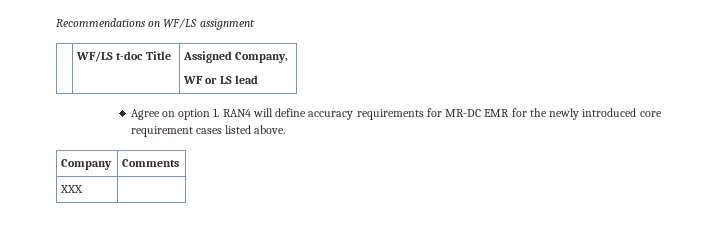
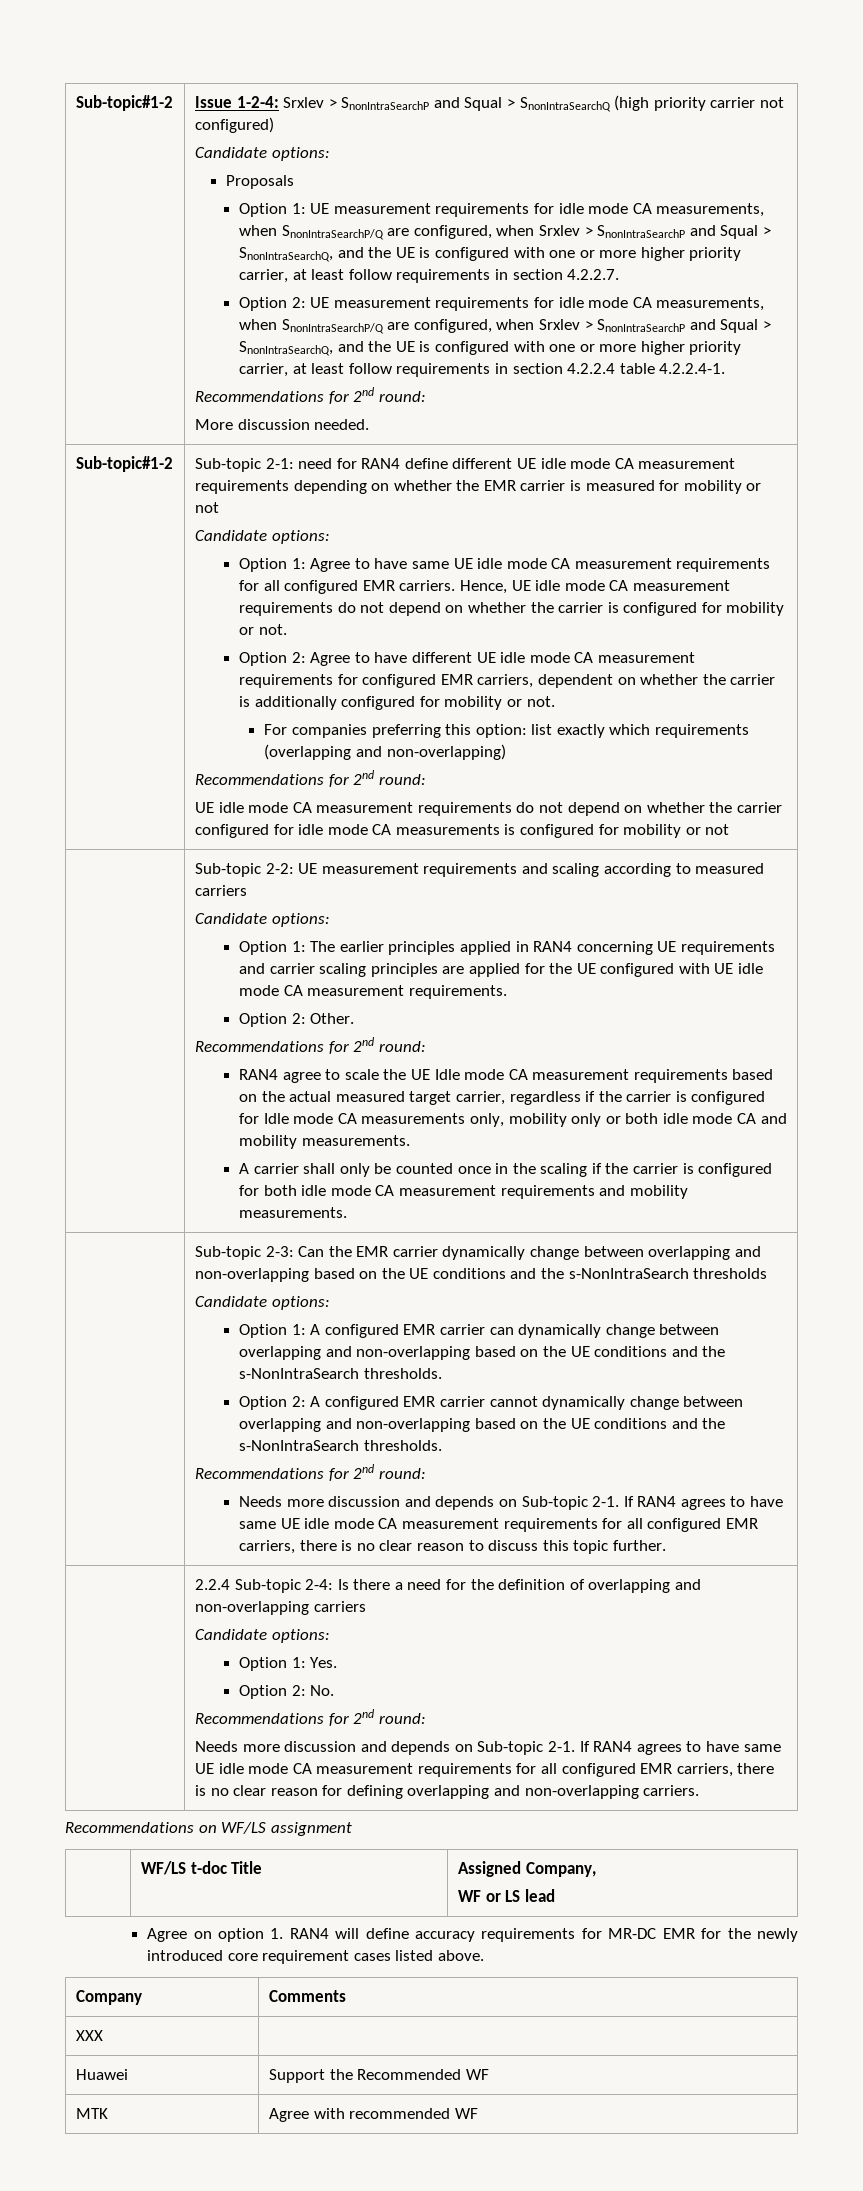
+ Sub-topic#1-2 | Issue 1-2-4: Srxlev > SnonIntraSearchP and Squal > SnonIntraSearchQ (high priority carrier not configured)
+ Candidate options:
+ Proposals
+ Option 1: UE measurement requirements for idle mode CA measurements, when SnonIntraSearchP/Q are configured, when Srxlev > SnonIntraSearchP and Squal > SnonIntraSearchQ, and the UE is configured with one or more higher priority carrier, at least follow requirements in section 4.2.2.7.
+ Option 2: UE measurement requirements for idle mode CA measurements, when SnonIntraSearchP/Q are configured, when Srxlev > SnonIntraSearchP and Squal > SnonIntraSearchQ, and the UE is configured with one or more higher priority carrier, at least follow requirements in section 4.2.2.4 table 4.2.2.4-1.
+ Recommendations for 2nd round:
+ More discussion needed.
+ Sub-topic#1-2 | Sub-topic 2-1: need for RAN4 define different UE idle mode CA measurement requirements depending on whether the EMR carrier is measured for mobility or not
+ Candidate options:
+ Option 1: Agree to have same UE idle mode CA measurement requirements for all configured EMR carriers. Hence, UE idle mode CA measurement requirements do not depend on whether the carrier is configured for mobility or not.
+ Option 2: Agree to have different UE idle mode CA measurement requirements for configured EMR carriers, dependent on whether the carrier is additionally configured for mobility or not.
+ For companies preferring this option: list exactly which requirements (overlapping and non-overlapping)
+ Recommendations for 2nd round:
+ UE idle mode CA measurement requirements do not depend on whether the carrier configured for idle mode CA measurements is configured for mobility or not
+ | Sub-topic 2-2: UE measurement requirements and scaling according to measured carriers
+ Candidate options:
+ Option 1: The earlier principles applied in RAN4 concerning UE requirements and carrier scaling principles are applied for the UE configured with UE idle mode CA measurement requirements.
+ Option 2: Other.
+ Recommendations for 2nd round:
+ RAN4 agree to scale the UE Idle mode CA measurement requirements based on the actual measured target carrier, regardless if the carrier is configured for Idle mode CA measurements only, mobility only or both idle mode CA and mobility measurements.
+ A carrier shall only be counted once in the scaling if the carrier is configured for both idle mode CA measurement requirements and mobility measurements.
+ | Sub-topic 2-3: Can the EMR carrier dynamically change between overlapping and non-overlapping based on the UE conditions and the s-NonIntraSearch thresholds
+ Candidate options:
+ Option 1: A configured EMR carrier can dynamically change between overlapping and non-overlapping based on the UE conditions and the s-NonIntraSearch thresholds.
+ Option 2: A configured EMR carrier cannot dynamically change between overlapping and non-overlapping based on the UE conditions and the s-NonIntraSearch thresholds.
+ Recommendations for 2nd round:
+ Needs more discussion and depends on Sub-topic 2-1. If RAN4 agrees to have same UE idle mode CA measurement requirements for all configured EMR carriers, there is no clear reason to discuss this topic further.
+ | 2.2.4 Sub-topic 2-4: Is there a need for the definition of overlapping and non-overlapping carriers
+ Candidate options:
+ Option 1: Yes.
+ Option 2: No.
+ Recommendations for 2nd round:
+ Needs more discussion and depends on Sub-topic 2-1. If RAN4 agrees to have same UE idle mode CA measurement requirements for all configured EMR carriers, there is no clear reason for defining overlapping and non-overlapping carriers.
+ Huawei | Support the Recommended WF
+ MTK | Agree with recommended WF

